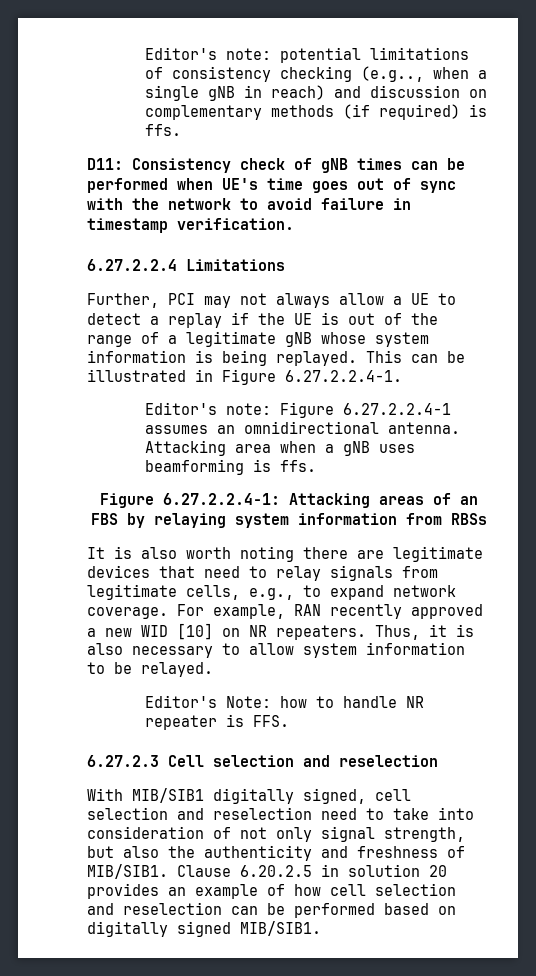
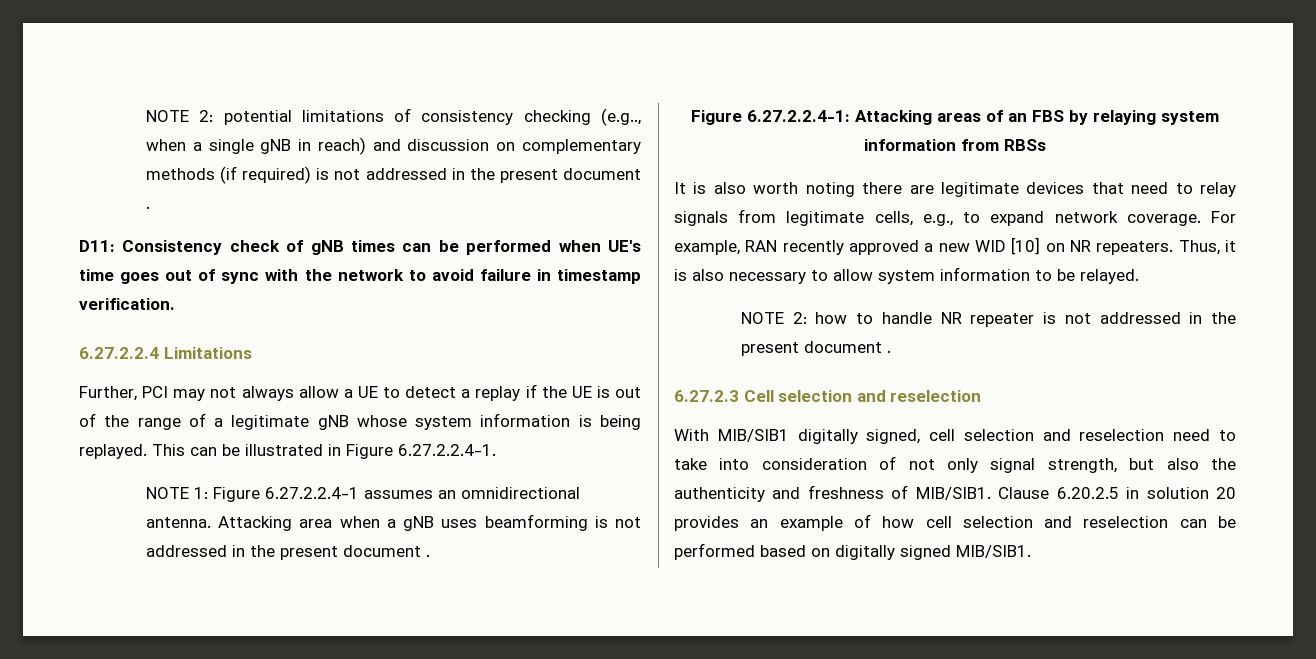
- Editor's note: potential limitations of consistency checking (e.g.., when a single gNB in reach) and discussion on complementary methods (if required) is ffs.
+ NOTE 2: potential limitations of consistency checking (e.g.., when a single gNB in reach) and discussion on complementary methods (if required) is not addressed in the present document .
- Editor's note: Figure 6.27.2.2.4-1 assumes an omnidirectional antenna.
+ NOTE 1: Figure 6.27.2.2.4-1 assumes an omnidirectional antenna.
- Attacking area when a gNB uses beamforming is ffs.
+ Attacking area when a gNB uses beamforming is not addressed in the present document .
- Editor's Note: how to handle NR repeater is FFS.
+ NOTE 2: how to handle NR repeater is not addressed in the present document .

